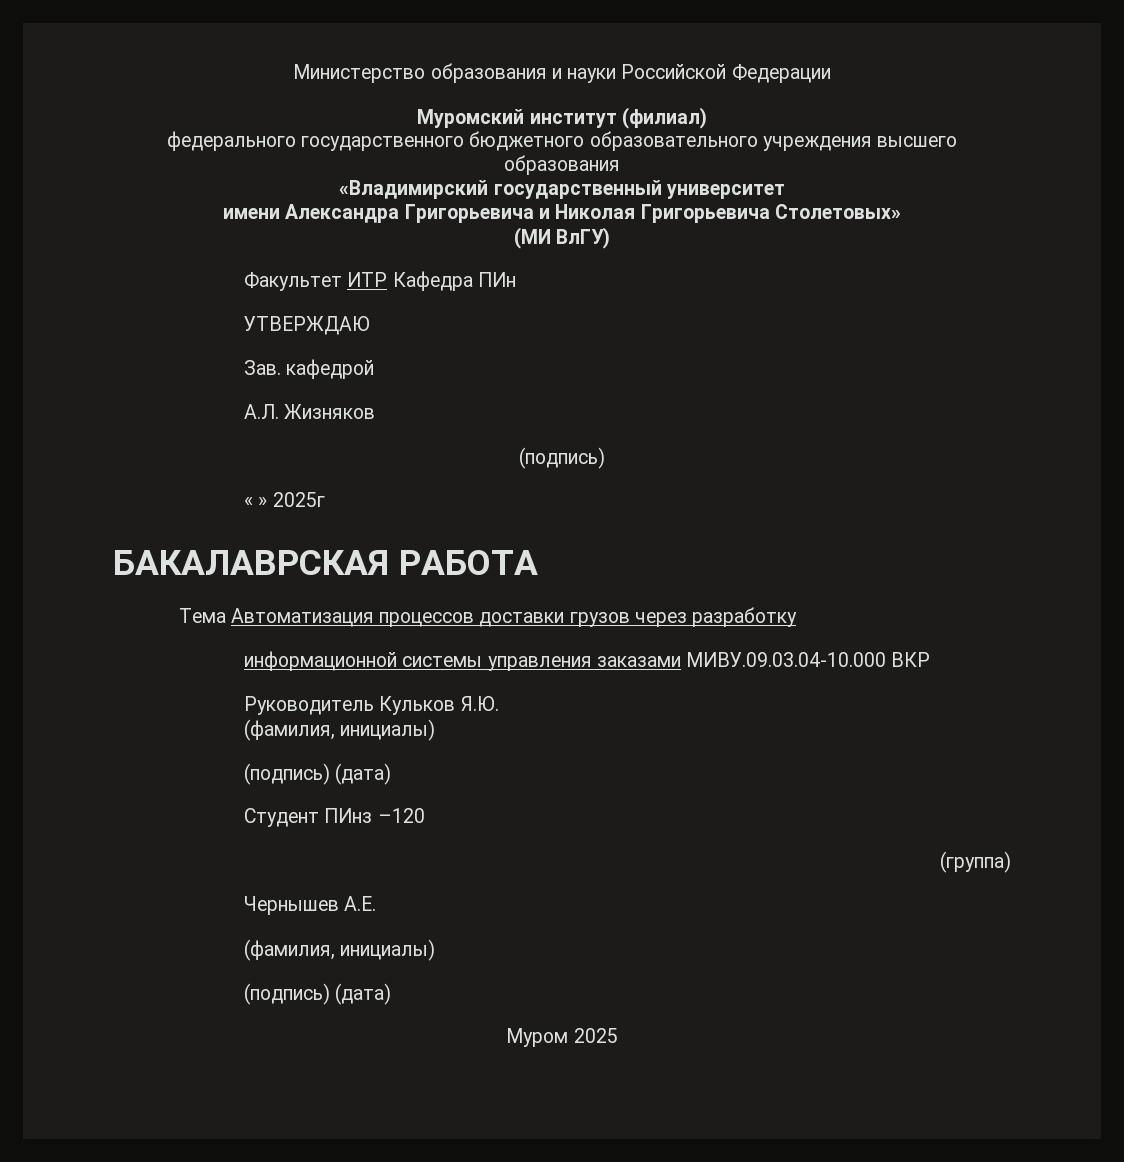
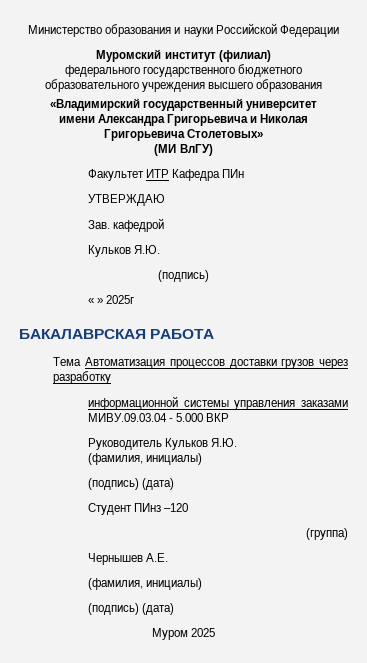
  Зав. кафедрой
- А.Л. Жизняков
+ Кульков Я.Ю.
- информационной системы управления заказами МИВУ.09.03.04-10.000 ВКР
+ информационной системы управления заказами МИВУ.09.03.04 - 5.000 ВКР

